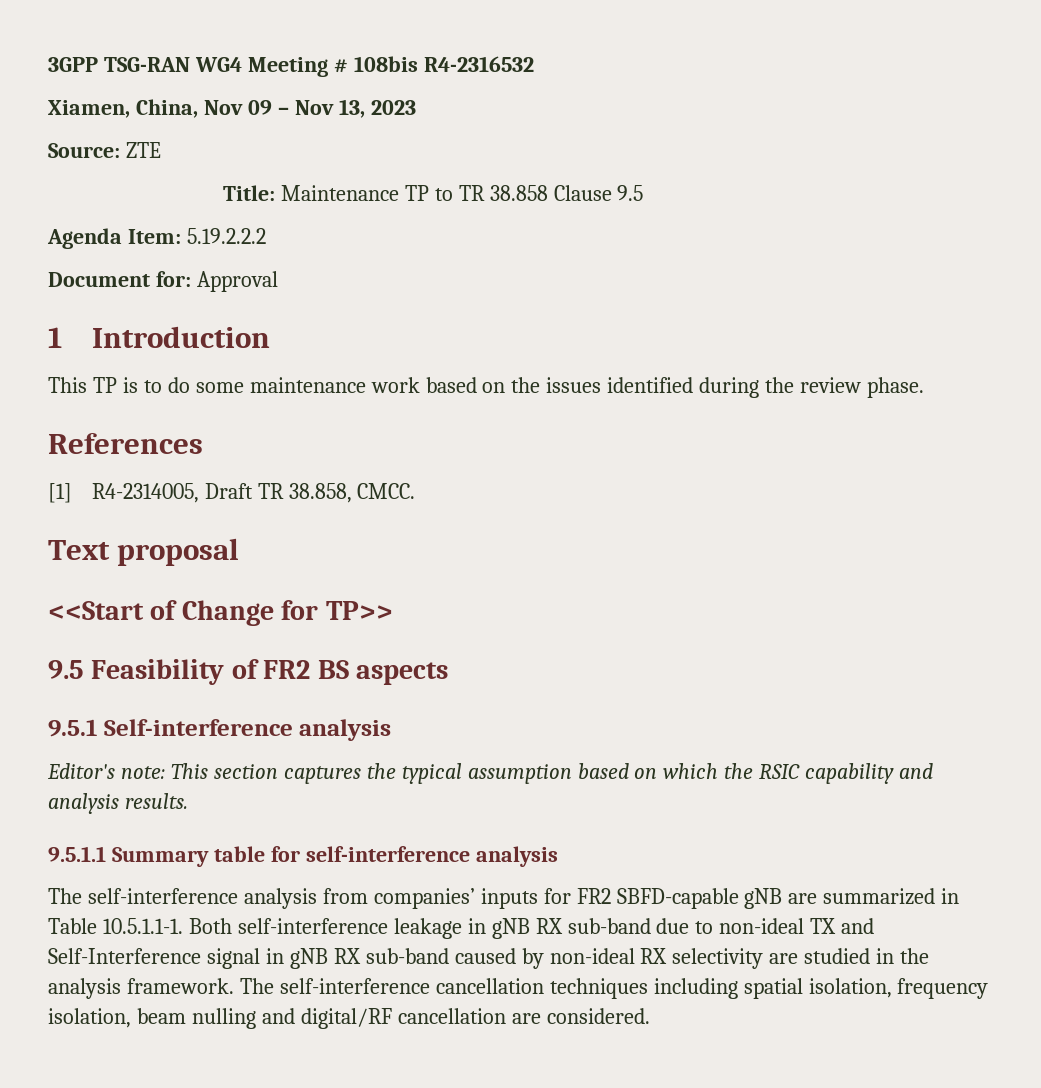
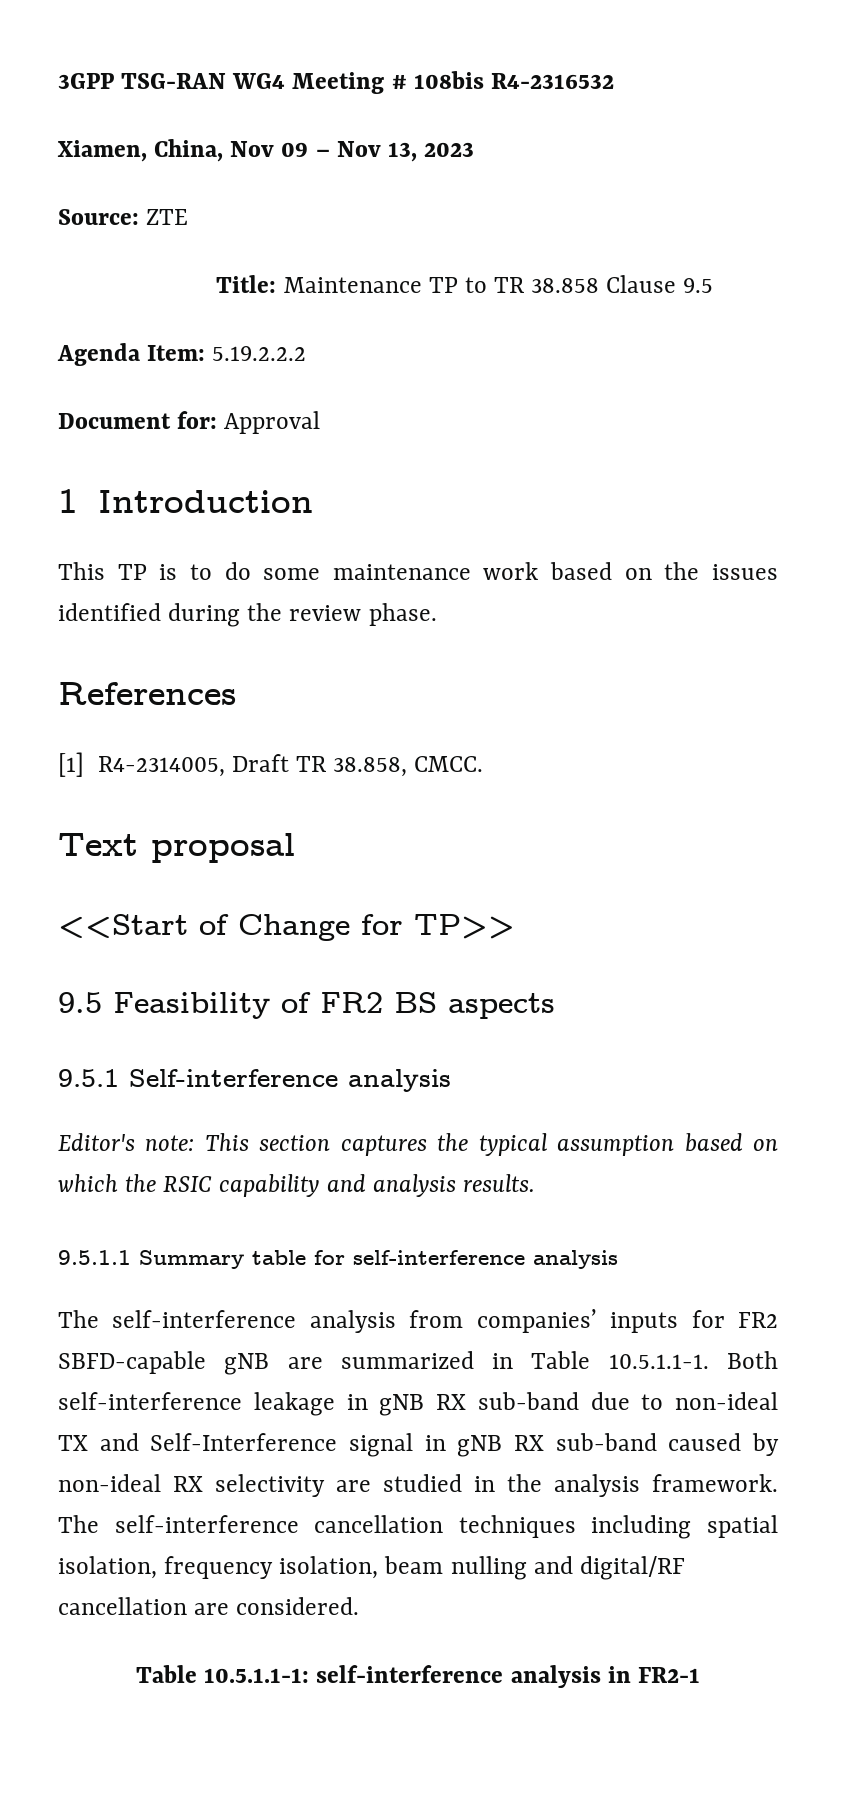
+ Table 10.5.1.1-1: self-interference analysis in FR2-1

